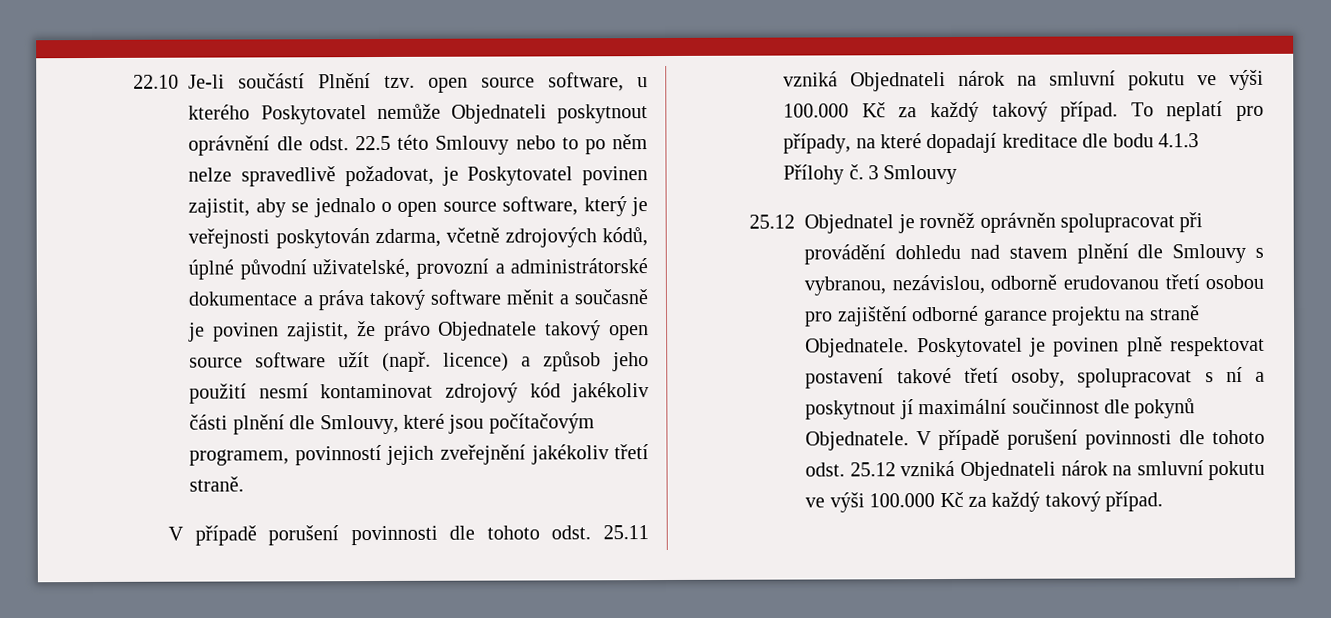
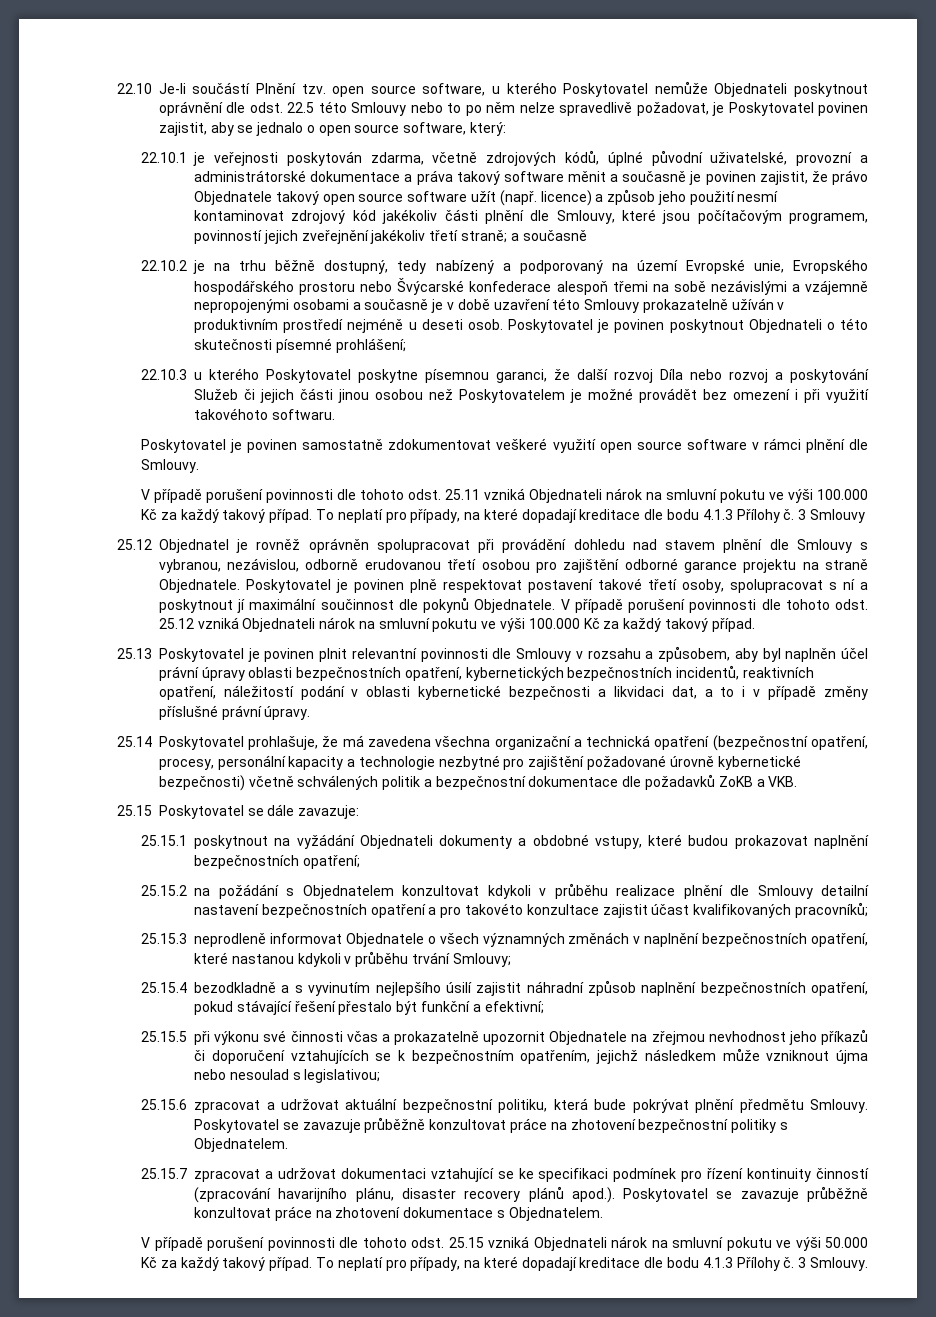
- 22.10 Je-li součástí Plnění tzv. open source software, u kterého Poskytovatel nemůže Objednateli poskytnout oprávnění dle odst. 22.5 této Smlouvy nebo to po něm nelze spravedlivě požadovat, je Poskytovatel povinen zajistit, aby se jednalo o open source software, který je veřejnosti poskytován zdarma, včetně zdrojových kódů, úplné původní uživatelské, provozní a administrátorské dokumentace a práva takový software měnit a současně je povinen zajistit, že právo Objednatele takový open source software užít (např. licence) a způsob jeho použití nesmí kontaminovat zdrojový kód jakékoliv části plnění dle Smlouvy, které jsou počítačovým programem, povinností jejich zveřejnění jakékoliv třetí straně.
+ 22.10 Je-li součástí Plnění tzv. open source software, u kterého Poskytovatel nemůže Objednateli poskytnout oprávnění dle odst. 22.5 této Smlouvy nebo to po něm nelze spravedlivě požadovat, je Poskytovatel povinen zajistit, aby se jednalo o open source software, který:
+ 22.10.1 je veřejnosti poskytován zdarma, včetně zdrojových kódů, úplné původní uživatelské, provozní a administrátorské dokumentace a práva takový software měnit a současně je povinen zajistit, že právo Objednatele takový open source software užít (např. licence) a způsob jeho použití nesmí kontaminovat zdrojový kód jakékoliv části plnění dle Smlouvy, které jsou počítačovým programem, povinností jejich zveřejnění jakékoliv třetí straně; a současně
+ 22.10.2 je na trhu běžně dostupný, tedy nabízený a podporovaný na území Evropské unie, Evropského hospodářského prostoru nebo Švýcarské konfederace alespoň třemi na sobě nezávislými a vzájemně nepropojenými osobami a současně je v době uzavření této Smlouvy prokazatelně užíván v produktivním prostředí nejméně u deseti osob. Poskytovatel je povinen poskytnout Objednateli o této skutečnosti písemné prohlášení;
+ 22.10.3 u kterého Poskytovatel poskytne písemnou garanci, že další rozvoj Díla nebo rozvoj a poskytování Služeb či jejich části jinou osobou než Poskytovatelem je možné provádět bez omezení i při využití takovéhoto softwaru.
+ Poskytovatel je povinen samostatně zdokumentovat veškeré využití open source software v rámci plnění dle Smlouvy.
+ 25.13 Poskytovatel je povinen plnit relevantní povinnosti dle Smlouvy v rozsahu a způsobem, aby byl naplněn účel právní úpravy oblasti bezpečnostních opatření, kybernetických bezpečnostních incidentů, reaktivních opatření, náležitostí podání v oblasti kybernetické bezpečnosti a likvidaci dat, a to i v případě změny příslušné právní úpravy.
+ 25.14 Poskytovatel prohlašuje, že má zavedena všechna organizační a technická opatření (bezpečnostní opatření, procesy, personální kapacity a technologie nezbytné pro zajištění požadované úrovně kybernetické bezpečnosti) včetně schválených politik a bezpečnostní dokumentace dle požadavků ZoKB a VKB.
+ 25.15 Poskytovatel se dále zavazuje:
+ 25.15.1 poskytnout na vyžádání Objednateli dokumenty a obdobné vstupy, které budou prokazovat naplnění bezpečnostních opatření;
+ 25.15.2 na požádání s Objednatelem konzultovat kdykoli v průběhu realizace plnění dle Smlouvy detailní nastavení bezpečnostních opatření a pro takovéto konzultace zajistit účast kvalifikovaných pracovníků;
+ 25.15.3 neprodleně informovat Objednatele o všech významných změnách v naplnění bezpečnostních opatření, které nastanou kdykoli v průběhu trvání Smlouvy;
+ 25.15.4 bezodkladně a s vyvinutím nejlepšího úsilí zajistit náhradní způsob naplnění bezpečnostních opatření, pokud stávající řešení přestalo být funkční a efektivní;
+ 25.15.5 při výkonu své činnosti včas a prokazatelně upozornit Objednatele na zřejmou nevhodnost jeho příkazů či doporučení vztahujících se k bezpečnostním opatřením, jejichž následkem může vzniknout újma nebo nesoulad s legislativou;
+ 25.15.6 zpracovat a udržovat aktuální bezpečnostní politiku, která bude pokrývat plnění předmětu Smlouvy. Poskytovatel se zavazuje průběžně konzultovat práce na zhotovení bezpečnostní politiky s Objednatelem.
+ 25.15.7 zpracovat a udržovat dokumentaci vztahující se ke specifikaci podmínek pro řízení kontinuity činností (zpracování havarijního plánu, disaster recovery plánů apod.). Poskytovatel se zavazuje průběžně konzultovat práce na zhotovení dokumentace s Objednatelem.
+ V případě porušení povinnosti dle tohoto odst. 25.15 vzniká Objednateli nárok na smluvní pokutu ve výši 50.000 Kč za každý takový případ. To neplatí pro případy, na které dopadají kreditace dle bodu 4.1.3 Přílohy č. 3 Smlouvy.

